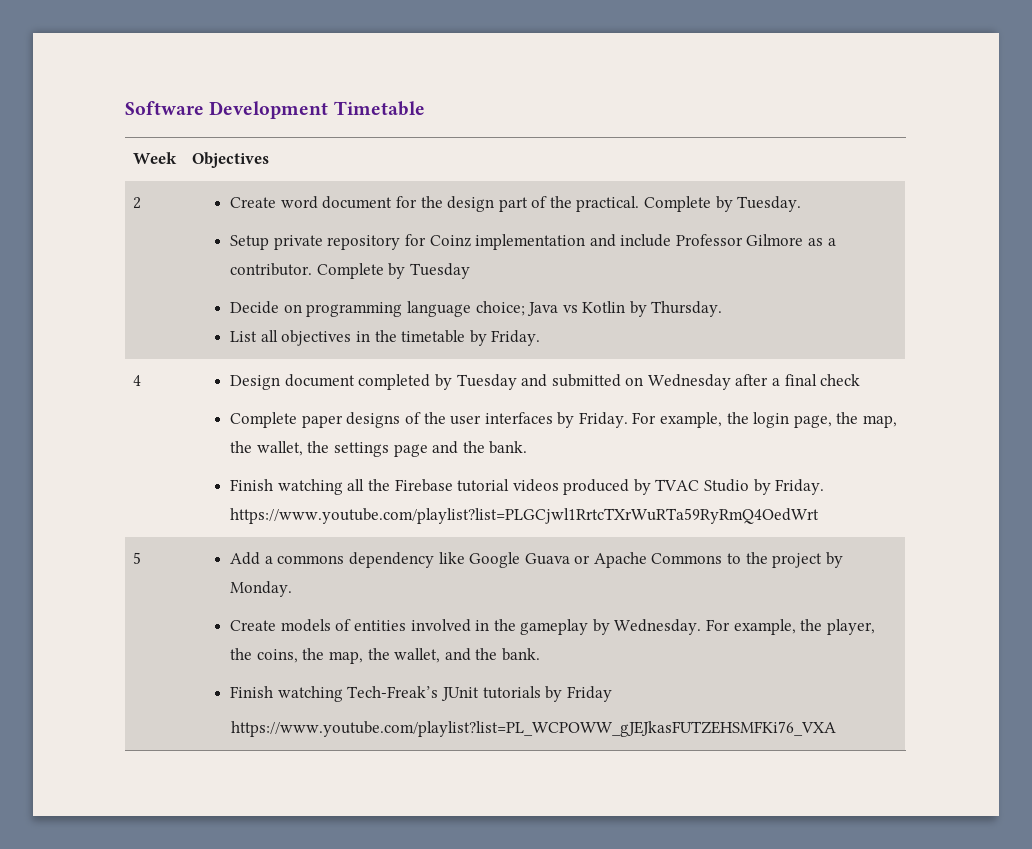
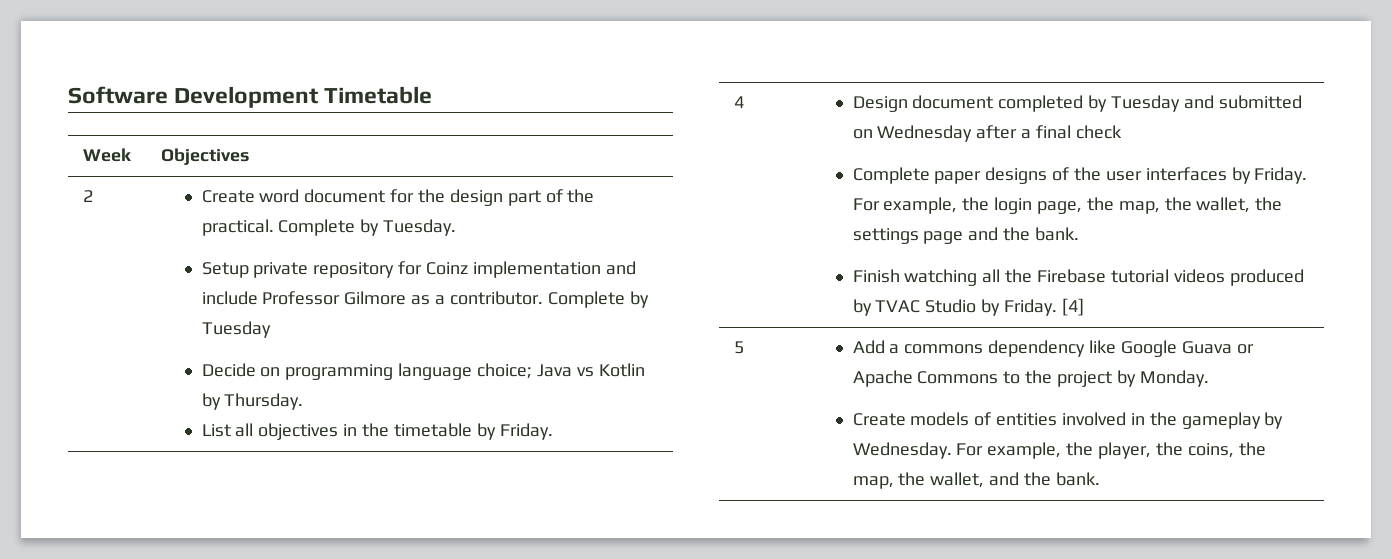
- Finish watching all the Firebase tutorial videos produced by TVAC Studio by Friday. https://www.youtube.com/playlist?list=PLGCjwl1RrtcTXrWuRTa59RyRmQ4OedWrt
+ Finish watching all the Firebase tutorial videos produced by TVAC Studio by Friday. [4]
- Finish watching Tech-Freak’s JUnit tutorials by Friday
- https://www.youtube.com/playlist?list=PL_WCPOWW_gJEJkasFUTZEHSMFKi76_VXA

